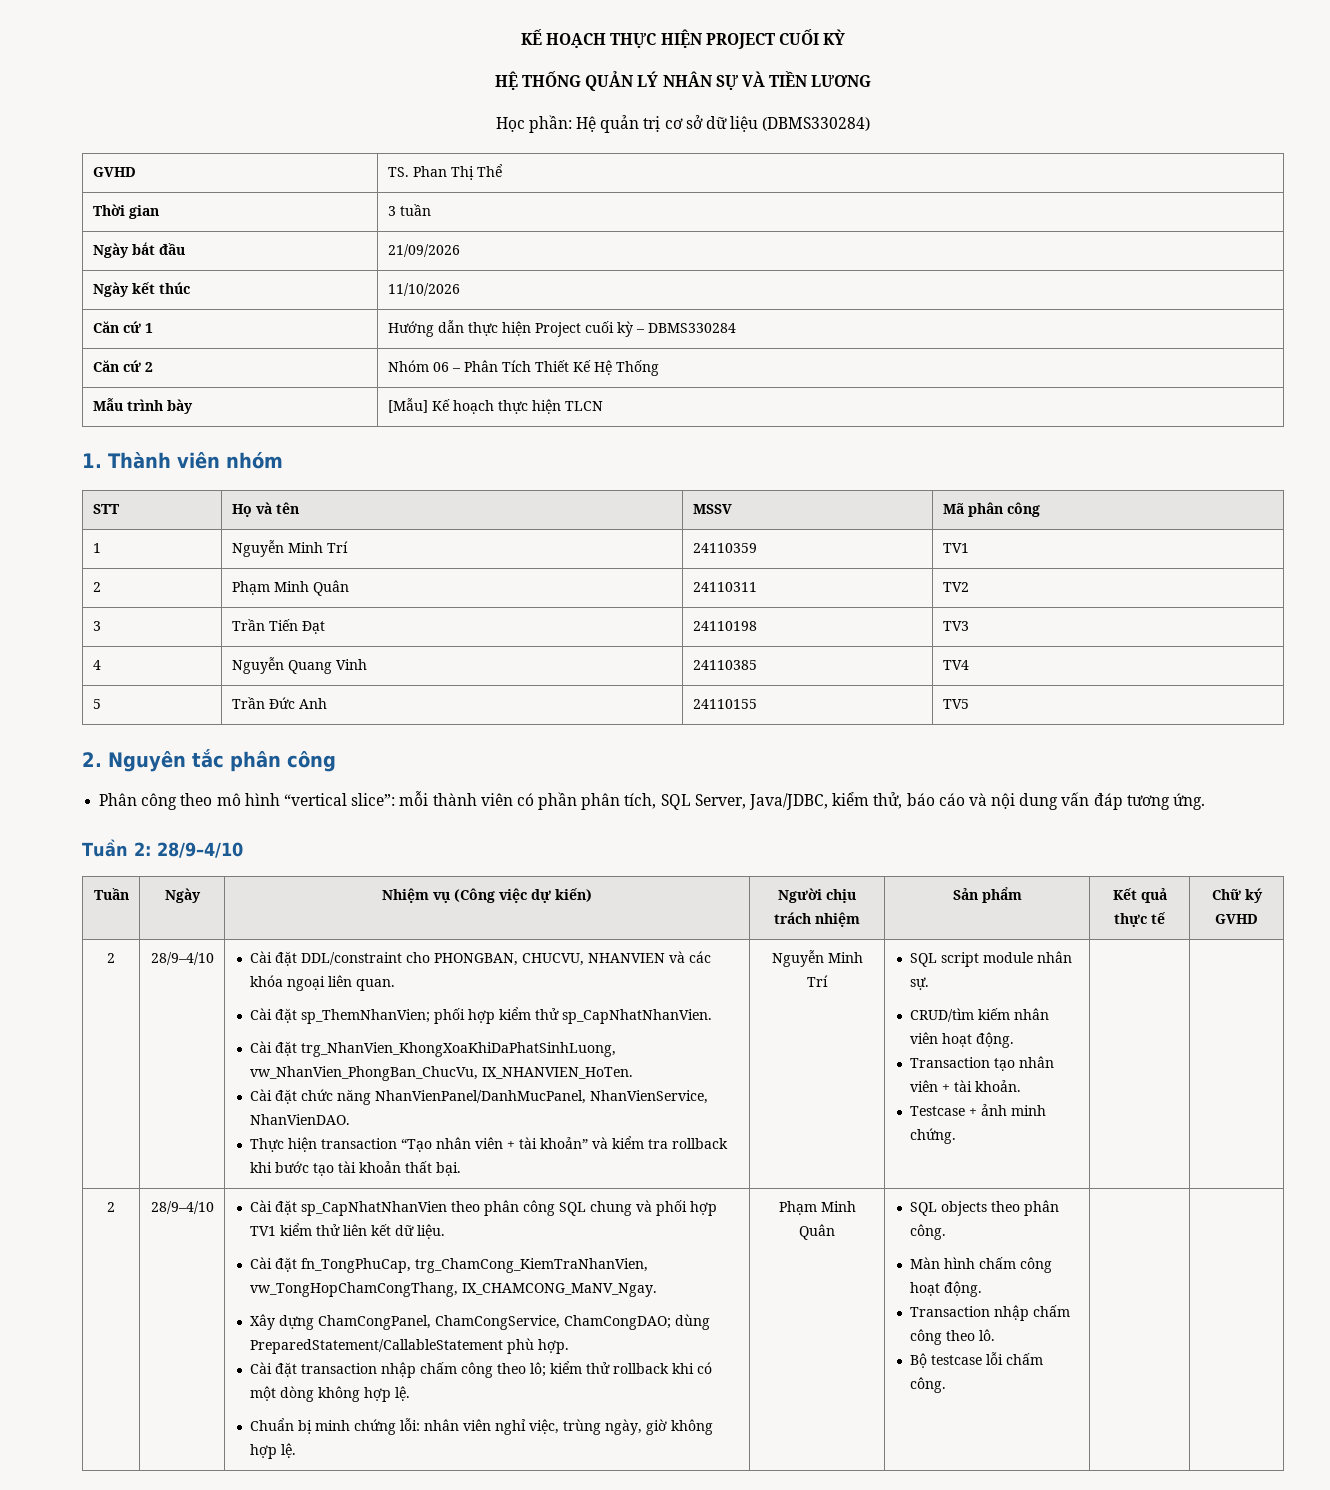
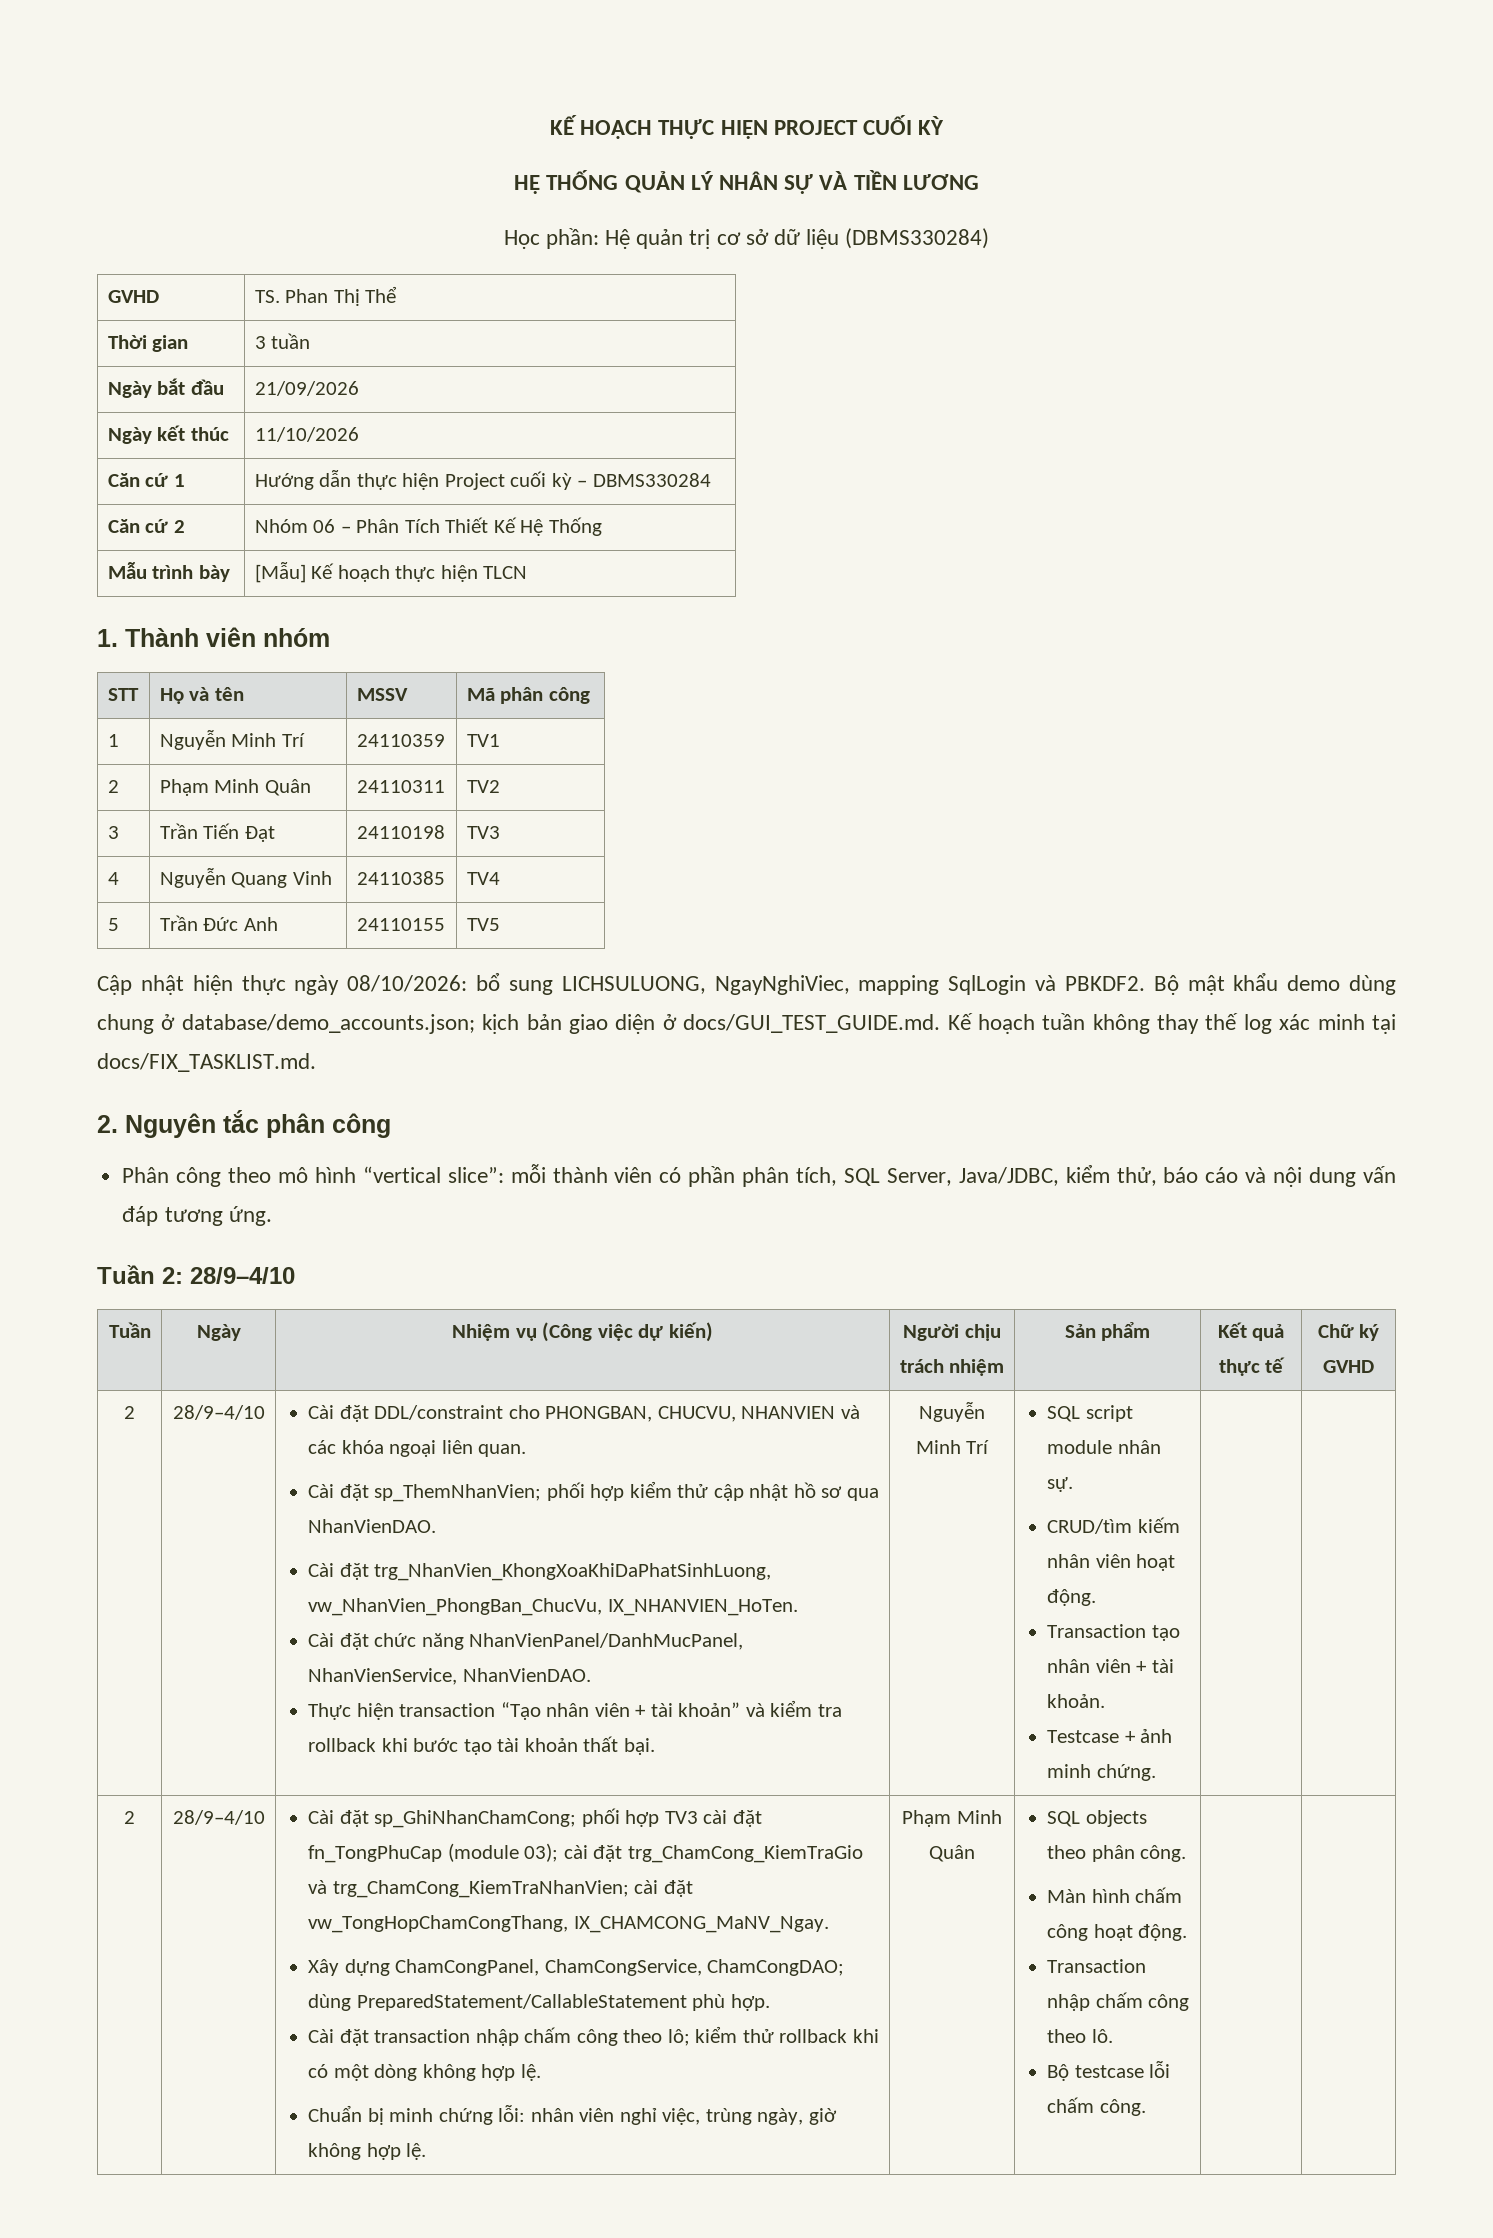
+ Cập nhật hiện thực ngày 08/10/2026: bổ sung LICHSULUONG, NgayNghiViec, mapping SqlLogin và PBKDF2. Bộ mật khẩu demo dùng chung ở database/demo_accounts.json; kịch bản giao diện ở docs/GUI_TEST_GUIDE.md. Kế hoạch tuần không thay thế log xác minh tại docs/FIX_TASKLIST.md.
- Cài đặt sp_ThemNhanVien; phối hợp kiểm thử sp_CapNhatNhanVien.
+ Cài đặt sp_ThemNhanVien; phối hợp kiểm thử cập nhật hồ sơ qua NhanVienDAO.
- Cài đặt sp_CapNhatNhanVien theo phân công SQL chung và phối hợp TV1 kiểm thử liên kết dữ liệu.
- Cài đặt fn_TongPhuCap, trg_ChamCong_KiemTraNhanVien, vw_TongHopChamCongThang, IX_CHAMCONG_MaNV_Ngay.
+ Cài đặt sp_GhiNhanChamCong; phối hợp TV3 cài đặt fn_TongPhuCap (module 03); cài đặt trg_ChamCong_KiemTraGio và trg_ChamCong_KiemTraNhanVien; cài đặt vw_TongHopChamCongThang, IX_CHAMCONG_MaNV_Ngay.

